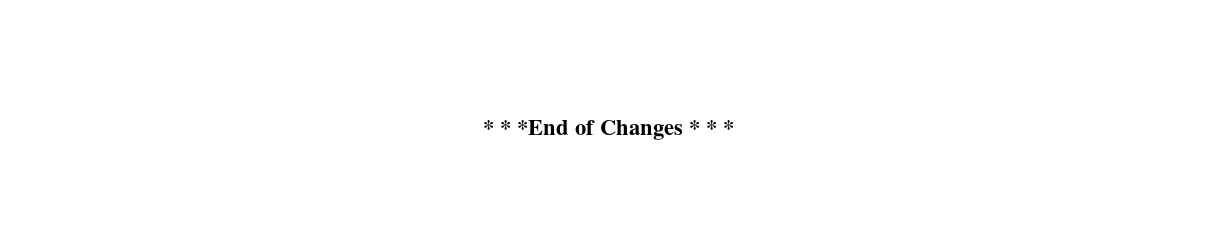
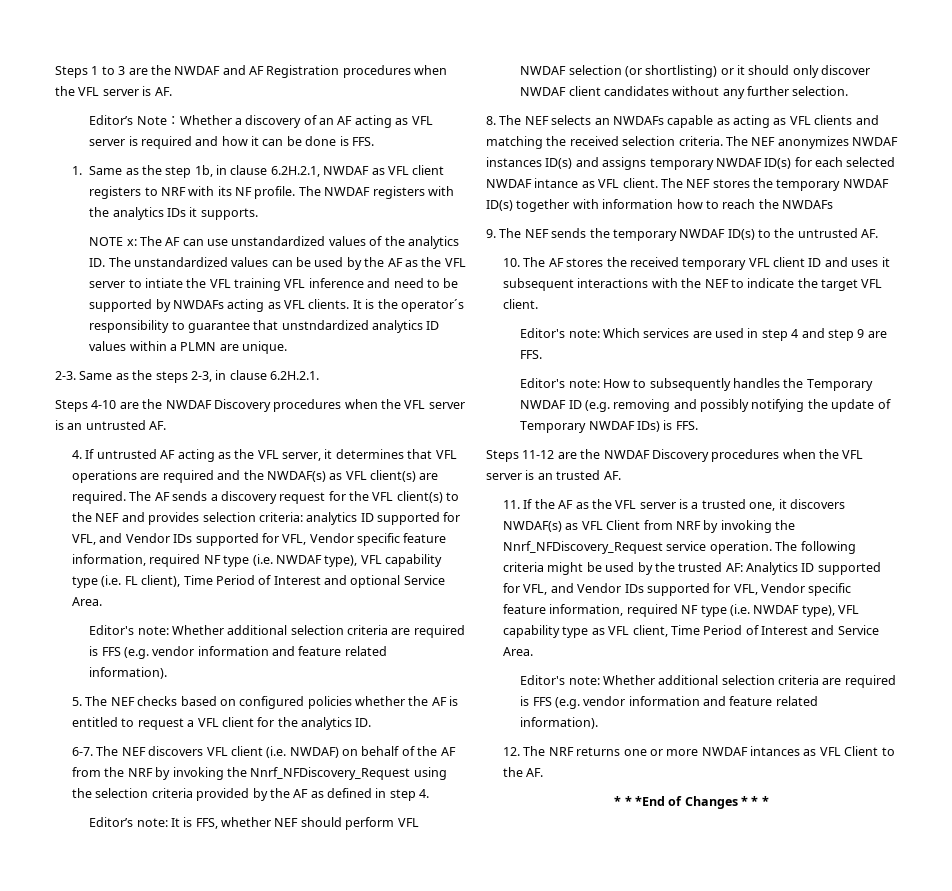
+ Steps 1 to 3 are the NWDAF and AF Registration procedures when the VFL server is AF.
+ Editor’s Note：Whether a discovery of an AF acting as VFL server is required and how it can be done is FFS.
+ 1. Same as the step 1b, in clause 6.2H.2.1, NWDAF as VFL client registers to NRF with its NF profile. The NWDAF registers with the analytics IDs it supports.
+ NOTE x: The AF can use unstandardized values of the analytics ID. The unstandardized values can be used by the AF as the VFL server to intiate the VFL training VFL inference and need to be supported by NWDAFs acting as VFL clients. It is the operator´s responsibility to guarantee that unstndardized analytics ID values within a PLMN are unique.
+ 2-3. Same as the steps 2-3, in clause 6.2H.2.1.
+ Steps 4-10 are the NWDAF Discovery procedures when the VFL server is an untrusted AF.
+ 4. If untrusted AF acting as the VFL server, it determines that VFL operations are required and the NWDAF(s) as VFL client(s) are required. The AF sends a discovery request for the VFL client(s) to the NEF and provides selection criteria: analytics ID supported for VFL, and Vendor IDs supported for VFL, Vendor specific feature information, required NF type (i.e. NWDAF type), VFL capability type (i.e. FL client), Time Period of Interest and optional Service Area.
+ Editor's note: Whether additional selection criteria are required is FFS (e.g. vendor information and feature related information).
+ 5. The NEF checks based on configured policies whether the AF is entitled to request a VFL client for the analytics ID.
+ 6-7. The NEF discovers VFL client (i.e. NWDAF) on behalf of the AF from the NRF by invoking the Nnrf_NFDiscovery_Request using the selection criteria provided by the AF as defined in step 4.
+ Editor’s note: It is FFS, whether NEF should perform VFL NWDAF selection (or shortlisting) or it should only discover NWDAF client candidates without any further selection.
+ 8. The NEF selects an NWDAFs capable as acting as VFL clients and matching the received selection criteria. The NEF anonymizes NWDAF instances ID(s) and assigns temporary NWDAF ID(s) for each selected NWDAF intance as VFL client. The NEF stores the temporary NWDAF ID(s) together with information how to reach the NWDAFs
+ 9. The NEF sends the temporary NWDAF ID(s) to the untrusted AF.
+ 10. The AF stores the received temporary VFL client ID and uses it subsequent interactions with the NEF to indicate the target VFL client.
+ Editor's note: Which services are used in step 4 and step 9 are FFS.
+ Editor's note: How to subsequently handles the Temporary NWDAF ID (e.g. removing and possibly notifying the update of Temporary NWDAF IDs) is FFS.
+ Steps 11-12 are the NWDAF Discovery procedures when the VFL server is an trusted AF.
+ 11. If the AF as the VFL server is a trusted one, it discovers NWDAF(s) as VFL Client from NRF by invoking the Nnrf_NFDiscovery_Request service operation. The following criteria might be used by the trusted AF: Analytics ID supported for VFL, and Vendor IDs supported for VFL, Vendor specific feature information, required NF type (i.e. NWDAF type), VFL capability type as VFL client, Time Period of Interest and Service Area.
+ Editor's note: Whether additional selection criteria are required is FFS (e.g. vendor information and feature related information).
+ 12. The NRF returns one or more NWDAF intances as VFL Client to the AF.

